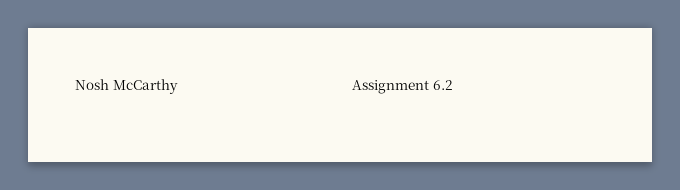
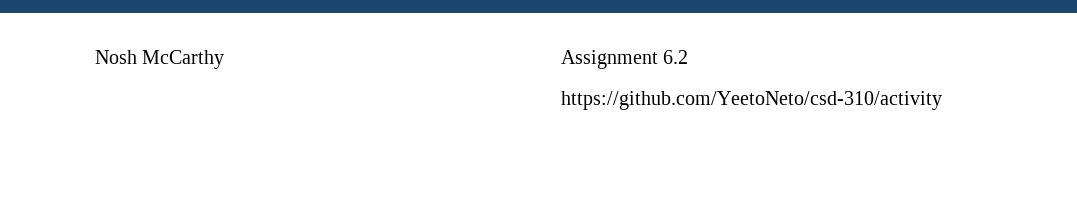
+ https://github.com/YeetoNeto/csd-310/activity

